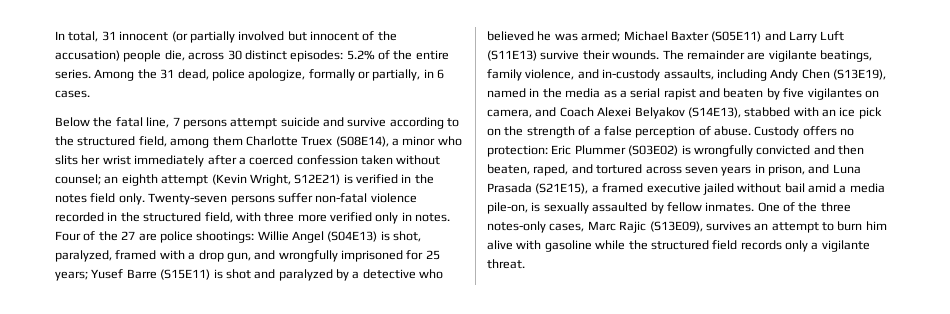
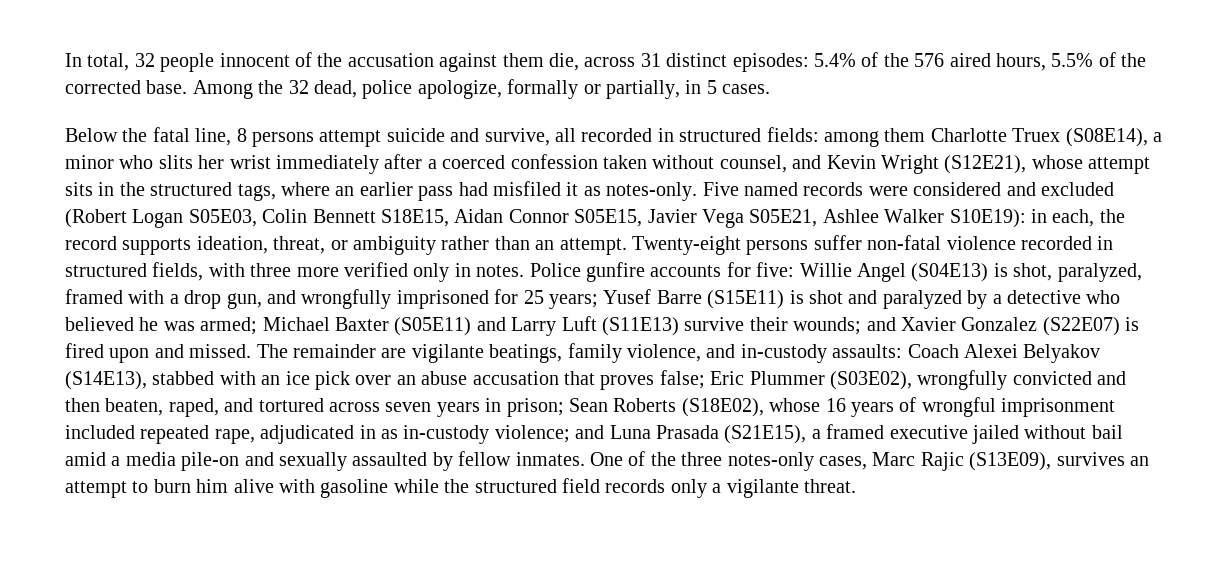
- In total, 31 innocent (or partially involved but innocent of the accusation) people die, across 30 distinct episodes: 5.2% of the entire series.
+ In total, 32 people innocent of the accusation against them die, across 31 distinct episodes: 5.4% of the 576 aired hours, 5.5% of the corrected base.
- Among the 31 dead, police apologize, formally or partially, in 6 cases.
+ Among the 32 dead, police apologize, formally or partially, in 5 cases.
- Below the fatal line, 7 persons attempt suicide and survive according to the structured field, among them Charlotte Truex (S08E14), a minor who slits her wrist immediately after a coerced confession taken without counsel; an eighth attempt (Kevin Wright, S12E21) is verified in the notes field only. Twenty-seven persons suffer non-fatal violence recorded in the structured field, with three more verified only in notes.
+ Below the fatal line, 8 persons attempt suicide and survive, all recorded in structured fields: among them Charlotte Truex (S08E14), a minor who slits her wrist immediately after a coerced confession taken without counsel, and Kevin Wright (S12E21), whose attempt sits in the structured tags, where an earlier pass had misfiled it as notes-only. Five named records were considered and excluded (Robert Logan S05E03, Colin Bennett S18E15, Aidan Connor S05E15, Javier Vega S05E21, Ashlee Walker S10E19): in each, the record supports ideation, threat, or ambiguity rather than an attempt. Twenty-eight persons suffer non-fatal violence recorded in structured fields, with three more verified only in notes.
- Four of the 27 are police shootings: Willie Angel (S04E13) is shot, paralyzed, framed with a drop gun, and wrongfully imprisoned for 25 years; Yusef Barre (S15E11) is shot and paralyzed by a detective who believed he was armed; Michael Baxter (S05E11) and Larry Luft (S11E13) survive their wounds.
+ Police gunfire accounts for five: Willie Angel (S04E13) is shot, paralyzed, framed with a drop gun, and wrongfully imprisoned for 25 years; Yusef Barre (S15E11) is shot and paralyzed by a detective who believed he was armed; Michael Baxter (S05E11) and Larry Luft (S11E13) survive their wounds; and Xavier Gonzalez (S22E07) is fired upon and missed.
- The remainder are vigilante beatings, family violence, and in-custody assaults, including Andy Chen (S13E19), named in the media as a serial rapist and beaten by five vigilantes on camera, and Coach Alexei Belyakov (S14E13), stabbed with an ice pick on the strength of a false perception of abuse. Custody offers no protection: Eric Plummer (S03E02) is wrongfully convicted and then beaten, raped, and tortured across seven years in prison, and Luna Prasada (S21E15), a framed executive jailed without bail amid a media pile-on, is sexually assaulted by fellow inmates.
+ The remainder are vigilante beatings, family violence, and in-custody assaults: Coach Alexei Belyakov (S14E13), stabbed with an ice pick over an abuse accusation that proves false; Eric Plummer (S03E02), wrongfully convicted and then beaten, raped, and tortured across seven years in prison; Sean Roberts (S18E02), whose 16 years of wrongful imprisonment included repeated rape, adjudicated in as in-custody violence; and Luna Prasada (S21E15), a framed executive jailed without bail amid a media pile-on and sexually assaulted by fellow inmates.

